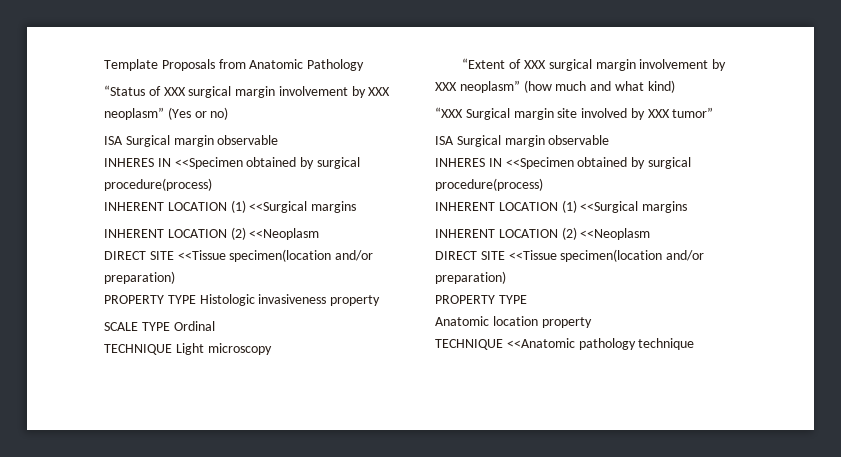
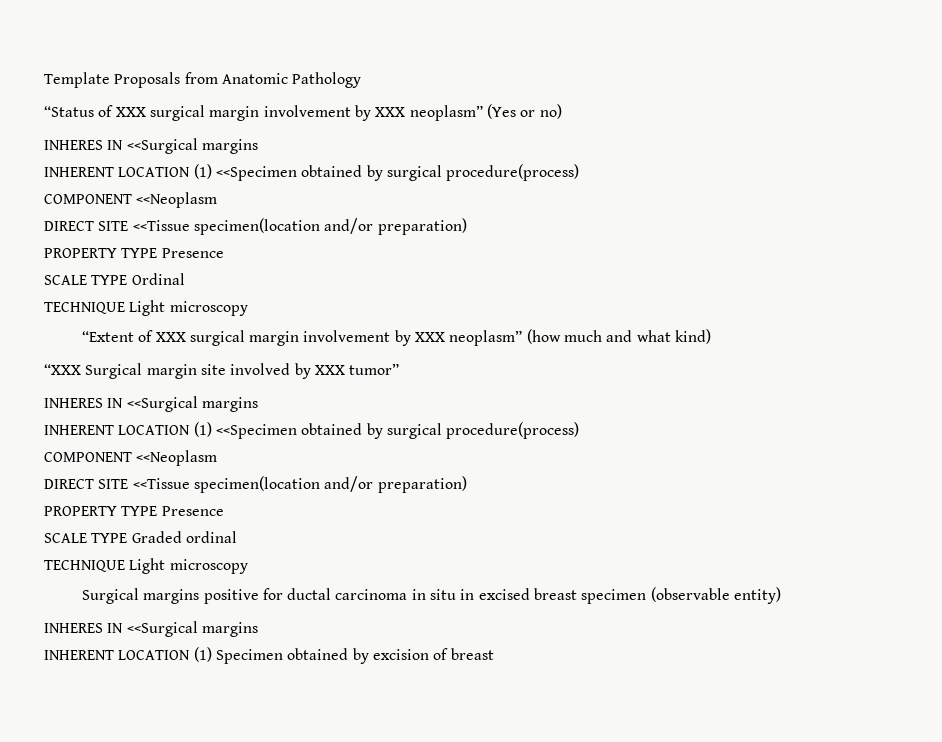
  “Status of XXX surgical margin involvement by XXX neoplasm” (Yes or no)
- ISA Surgical margin observable
- INHERES IN <<Specimen obtained by surgical procedure(process)
- INHERENT LOCATION (1) <<Surgical margins
- INHERENT LOCATION (2) <<Neoplasm
+ INHERES IN <<Surgical margins
+ INHERENT LOCATION (1) <<Specimen obtained by surgical procedure(process)
+ COMPONENT <<Neoplasm
  DIRECT SITE <<Tissue specimen(location and/or preparation)
- PROPERTY TYPE Histologic invasiveness property
+ PROPERTY TYPE Presence
  “XXX Surgical margin site involved by XXX tumor”
- ISA Surgical margin observable
- INHERES IN <<Specimen obtained by surgical procedure(process)
- INHERENT LOCATION (1) <<Surgical margins
- INHERENT LOCATION (2) <<Neoplasm
+ INHERES IN <<Surgical margins
+ INHERENT LOCATION (1) <<Specimen obtained by surgical procedure(process)
+ COMPONENT <<Neoplasm
  DIRECT SITE <<Tissue specimen(location and/or preparation)
- PROPERTY TYPE
- Anatomic location property
- TECHNIQUE <<Anatomic pathology technique
+ PROPERTY TYPE Presence
+ SCALE TYPE Graded ordinal
+ TECHNIQUE Light microscopy
+ Surgical margins positive for ductal carcinoma in situ in excised breast specimen (observable entity)
+ INHERES IN <<Surgical margins
+ INHERENT LOCATION (1) Specimen obtained by excision of breast

